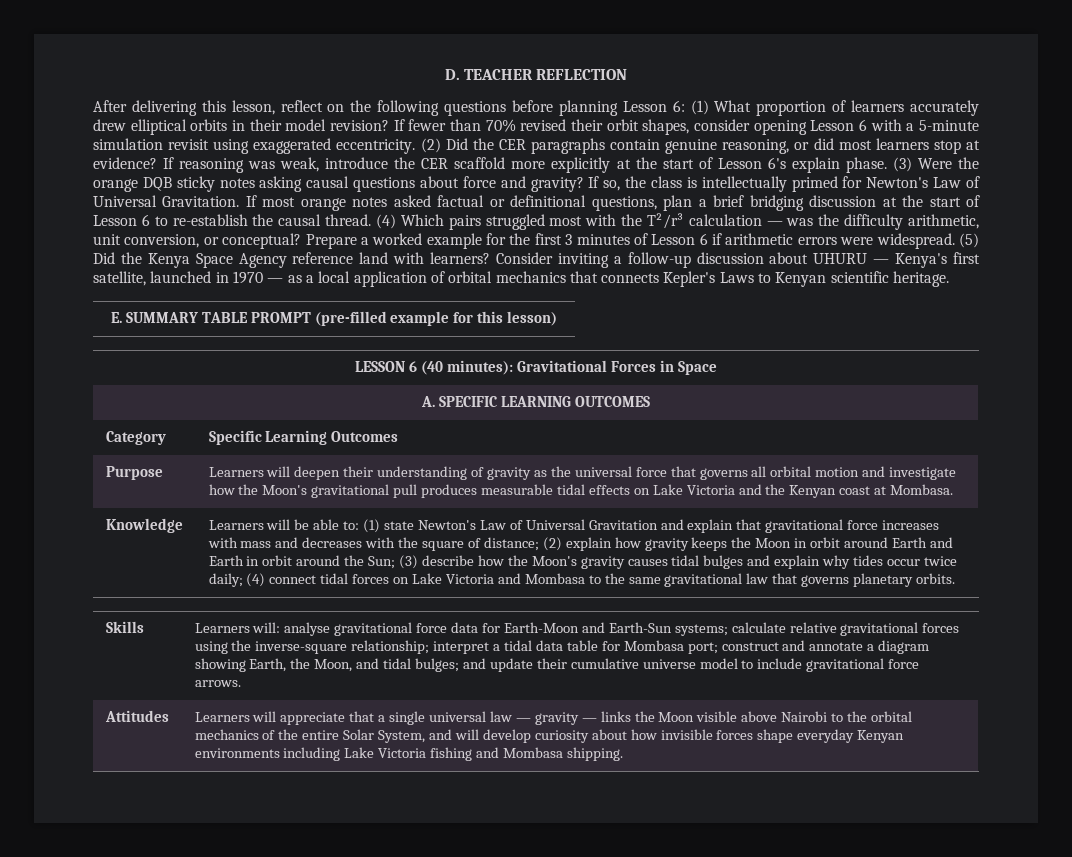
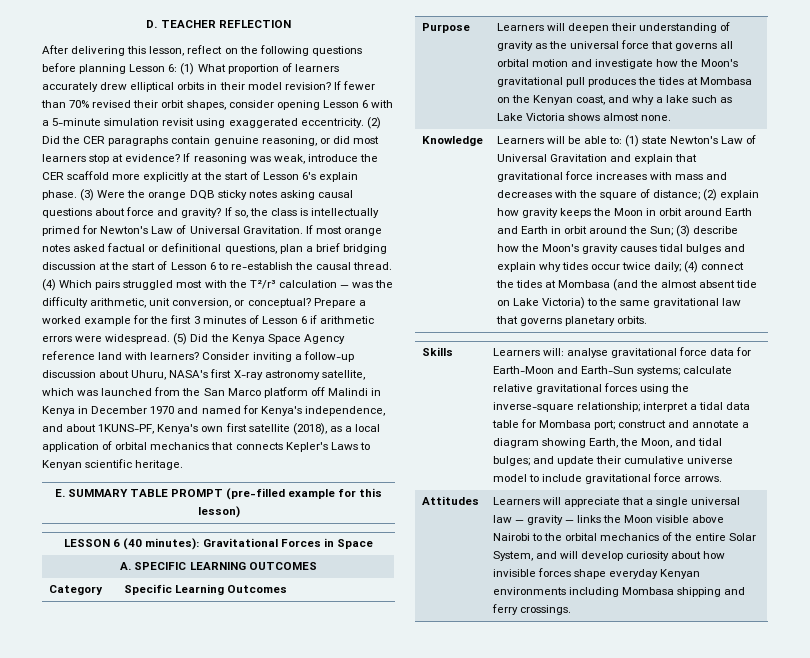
- Consider inviting a follow-up discussion about UHURU — Kenya's first satellite, launched in 1970 — as a local application of orbital mechanics that connects Kepler's Laws to Kenyan scientific heritage.
+ Consider inviting a follow-up discussion about Uhuru, NASA's first X-ray astronomy satellite, which was launched from the San Marco platform off Malindi in Kenya in December 1970 and named for Kenya's independence, and about 1KUNS-PF, Kenya's own first satellite (2018), as a local application of orbital mechanics that connects Kepler's Laws to Kenyan scientific heritage.
- Learners will deepen their understanding of gravity as the universal force that governs all orbital motion and investigate how the Moon's gravitational pull produces measurable tidal effects on Lake Victoria and the Kenyan coast at Mombasa.
+ Learners will deepen their understanding of gravity as the universal force that governs all orbital motion and investigate how the Moon's gravitational pull produces the tides at Mombasa on the Kenyan coast, and why a lake such as Lake Victoria shows almost none.
- (4) connect tidal forces on Lake Victoria and Mombasa to the same gravitational law that governs planetary orbits.
+ (4) connect the tides at Mombasa (and the almost absent tide on Lake Victoria) to the same gravitational law that governs planetary orbits.
- Learners will appreciate that a single universal law — gravity — links the Moon visible above Nairobi to the orbital mechanics of the entire Solar System, and will develop curiosity about how invisible forces shape everyday Kenyan environments including Lake Victoria fishing and Mombasa shipping.
+ Learners will appreciate that a single universal law — gravity — links the Moon visible above Nairobi to the orbital mechanics of the entire Solar System, and will develop curiosity about how invisible forces shape everyday Kenyan environments including Mombasa shipping and ferry crossings.

